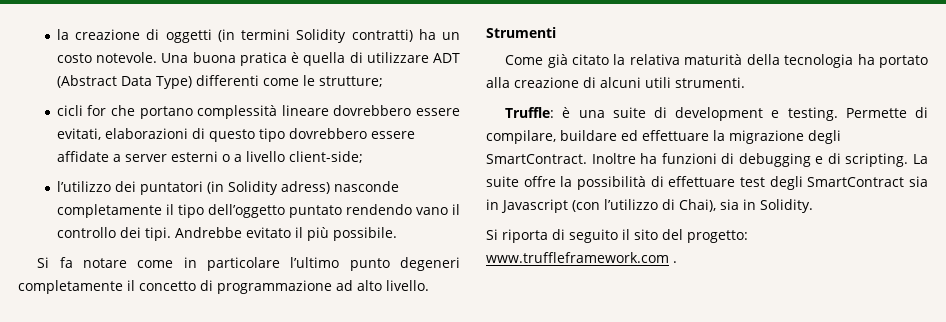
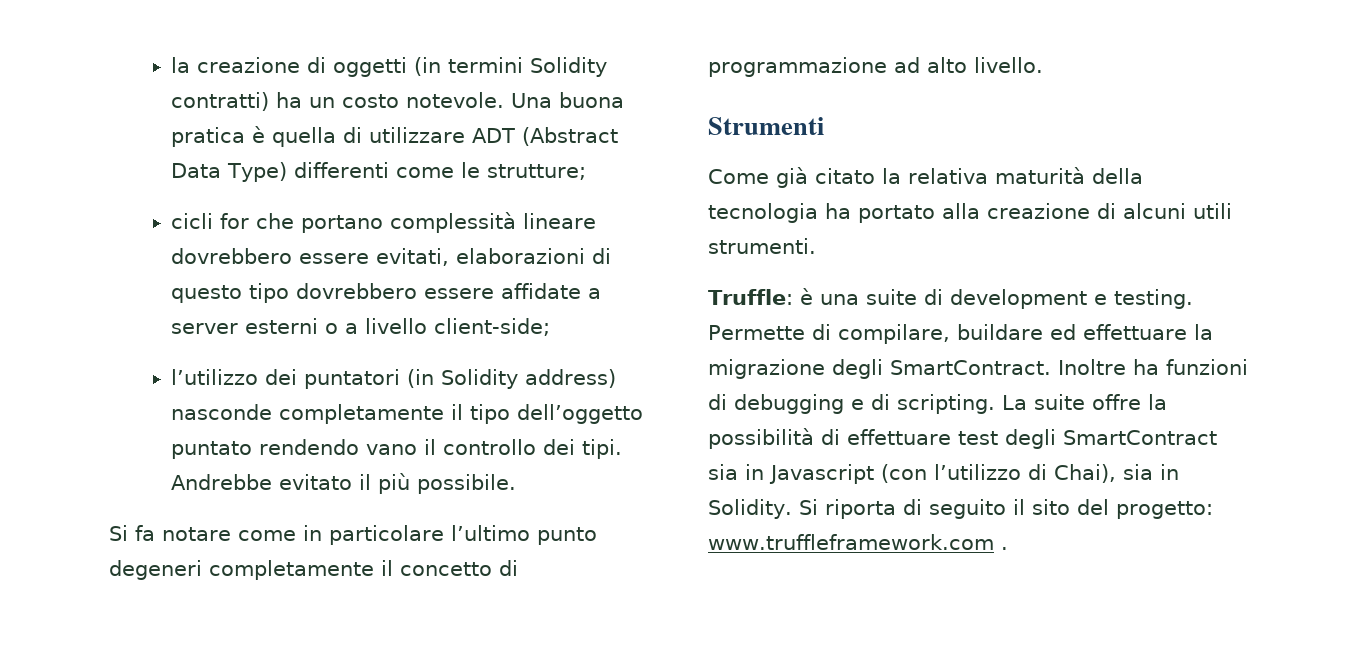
- l’utilizzo dei puntatori (in Solidity adress) nasconde completamente il tipo dell’oggetto puntato rendendo vano il controllo dei tipi.
+ l’utilizzo dei puntatori (in Solidity address) nasconde completamente il tipo dell’oggetto puntato rendendo vano il controllo dei tipi.
- La suite offre la possibilità di effettuare test degli SmartContract sia in Javascript (con l’utilizzo di Chai), sia in Solidity.
- Si riporta di seguito il sito del progetto: www.truffleframework.com .
+ La suite offre la possibilità di effettuare test degli SmartContract sia in Javascript (con l’utilizzo di Chai), sia in Solidity. Si riporta di seguito il sito del progetto: www.truffleframework.com .

